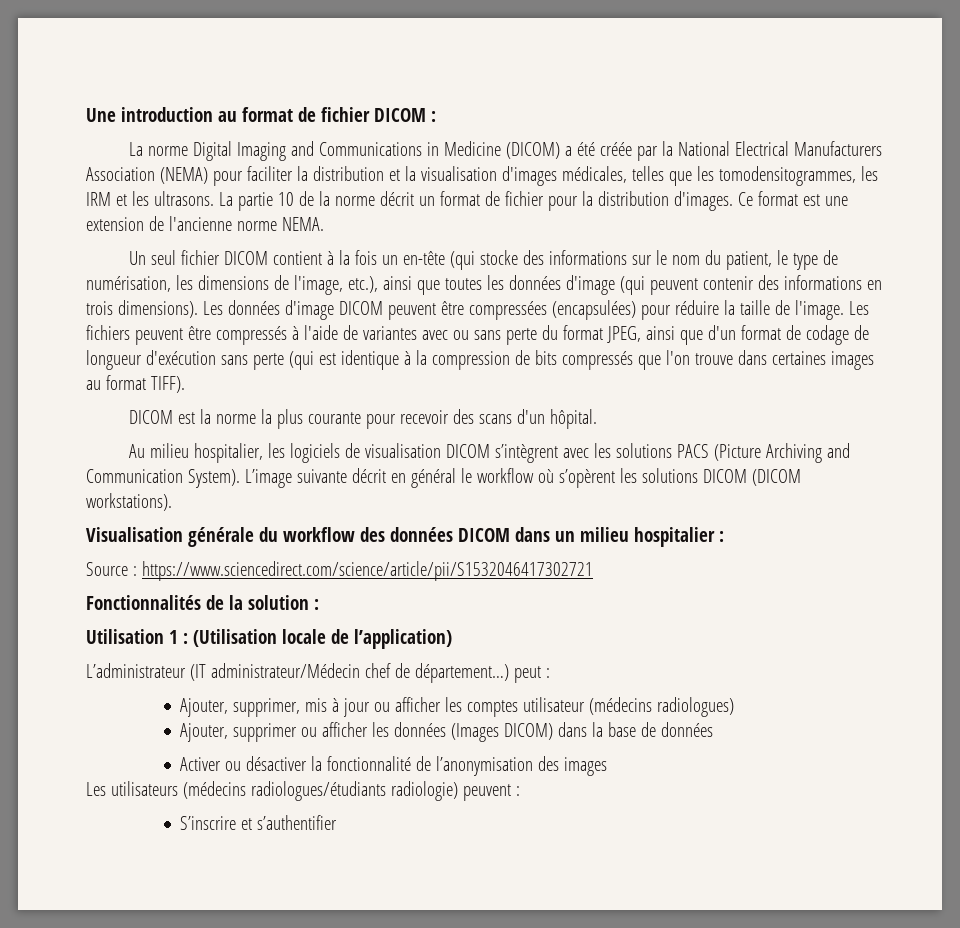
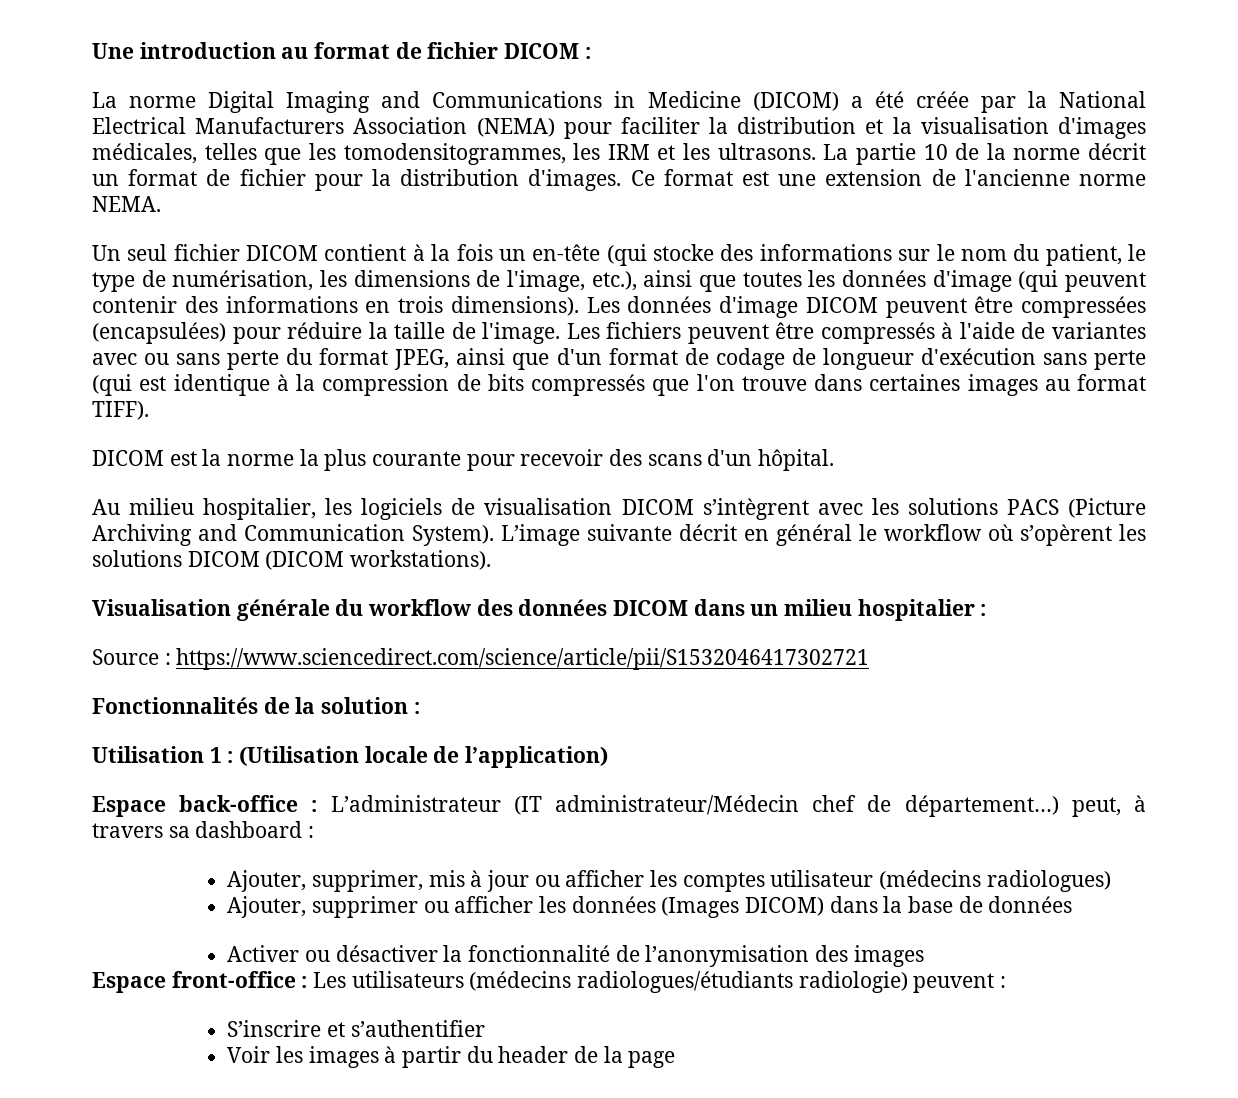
- L’administrateur (IT administrateur/Médecin chef de département…) peut :
+ Espace back-office : L’administrateur (IT administrateur/Médecin chef de département…) peut, à travers sa dashboard :
- Les utilisateurs (médecins radiologues/étudiants radiologie) peuvent :
+ Espace front-office : Les utilisateurs (médecins radiologues/étudiants radiologie) peuvent :
+ Voir les images à partir du header de la page

